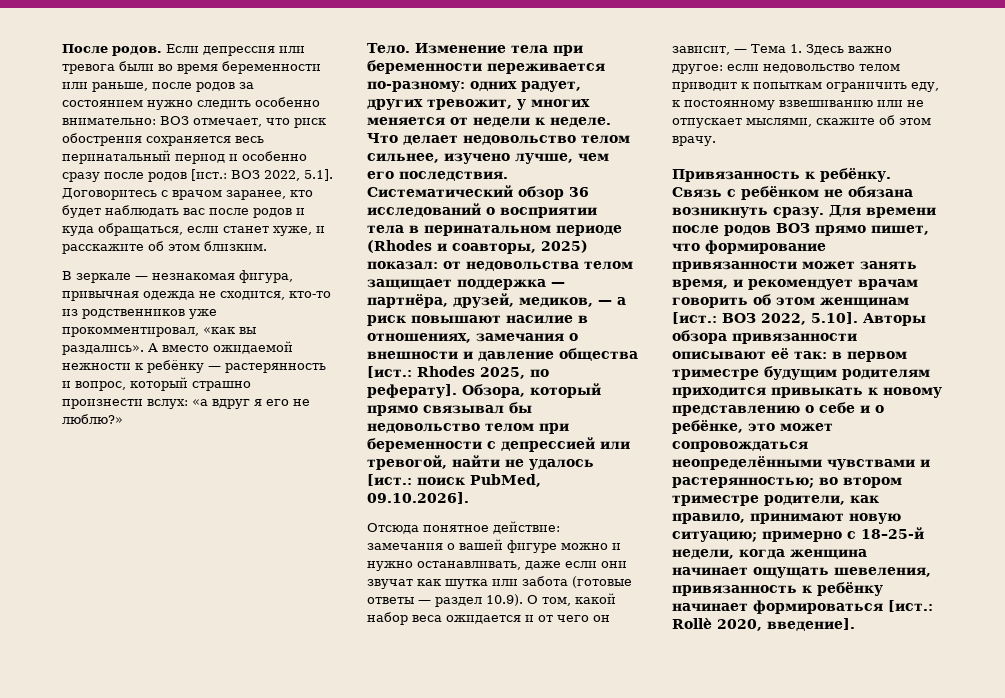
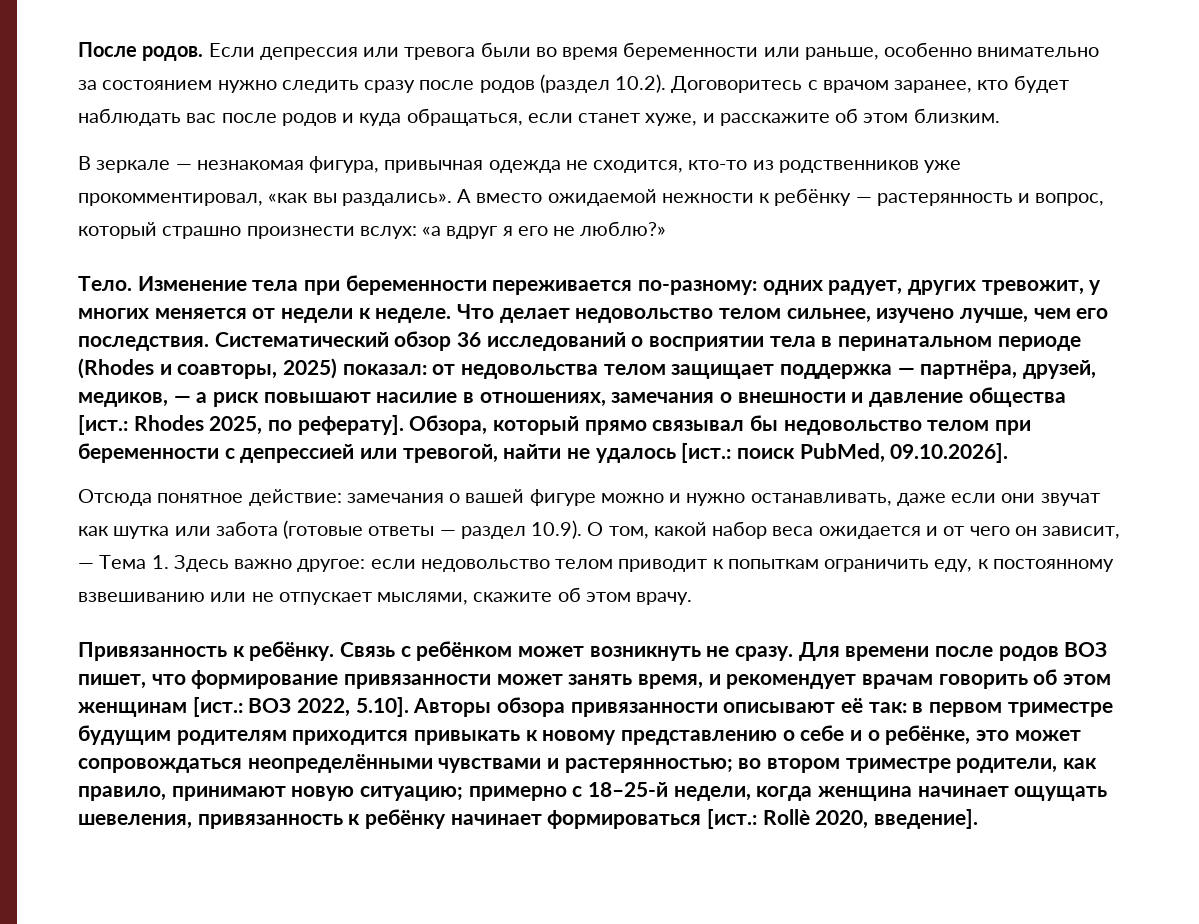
- Если депрессия или тревога были во время беременности или раньше, после родов за состоянием нужно следить особенно внимательно: ВОЗ отмечает, что риск обострения сохраняется весь перинатальный период и особенно сразу после родов [ист.: ВОЗ 2022, 5.1]. Договоритесь с врачом заранее, кто будет наблюдать вас после родов и куда обращаться, если станет хуже, и расскажите об этом близким.
+ Если депрессия или тревога были во время беременности или раньше, особенно внимательно за состоянием нужно следить сразу после родов (раздел 10.2). Договоритесь с врачом заранее, кто будет наблюдать вас после родов и куда обращаться, если станет хуже, и расскажите об этом близким.
- Связь с ребёнком не обязана возникнуть сразу.
+ Связь с ребёнком может возникнуть не сразу.
- Для времени после родов ВОЗ прямо пишет, что формирование привязанности может занять время, и рекомендует врачам говорить об этом женщинам [ист.:
+ Для времени после родов ВОЗ пишет, что формирование привязанности может занять время, и рекомендует врачам говорить об этом женщинам [ист.:

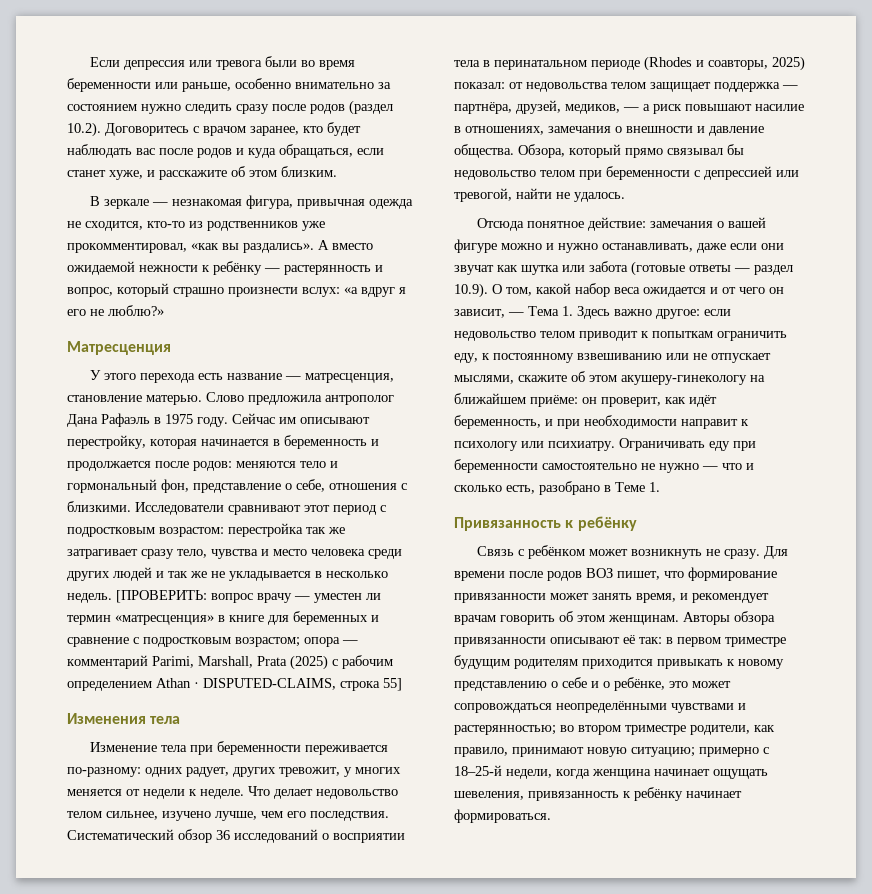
- После родов.
- Тело. Изменение тела при беременности переживается по-разному: одних радует, других тревожит, у многих меняется от недели к неделе.
+ Матресценция
+ У этого перехода есть название — матресценция, становление матерью. Слово предложила антрополог Дана Рафаэль в 1975 году. Сейчас им описывают перестройку, которая начинается в беременность и продолжается после родов: меняются тело и гормональный фон, представление о себе, отношения с близкими. Исследователи сравнивают этот период с подростковым возрастом: перестройка так же затрагивает сразу тело, чувства и место человека среди других людей и так же не укладывается в несколько недель. [ПРОВЕРИТЬ: вопрос врачу — уместен ли термин «матресценция» в книге для беременных и сравнение с подростковым возрастом; опора — комментарий Parimi, Marshall, Prata (2025) с рабочим определением Athan · DISPUTED-CLAIMS, строка 55]
+ Изменения тела
+ Изменение тела при беременности переживается по-разному: одних радует, других тревожит, у многих меняется от недели к неделе.
- Систематический обзор 36 исследований о восприятии тела в перинатальном периоде (Rhodes и соавторы, 2025) показал: от недовольства телом защищает поддержка — партнёра, друзей, медиков, — а риск повышают насилие в отношениях, замечания о внешности и давление общества [ист.: Rhodes 2025, по реферату].
+ Систематический обзор 36 исследований о восприятии тела в перинатальном периоде (Rhodes и соавторы, 2025) показал: от недовольства телом защищает поддержка — партнёра, друзей, медиков, — а риск повышают насилие в отношениях, замечания о внешности и давление общества.
- Обзора, который прямо связывал бы недовольство телом при беременности с депрессией или тревогой, найти не удалось [ист.: поиск PubMed, 09.10.2026].
+ Обзора, который прямо связывал бы недовольство телом при беременности с депрессией или тревогой, найти не удалось.
- Отсюда понятное действие: замечания о вашей фигуре можно и нужно останавливать, даже если они звучат как шутка или забота (готовые ответы — раздел 10.9). О том, какой набор веса ожидается и от чего он зависит, — Тема 1. Здесь важно другое: если недовольство телом приводит к попыткам ограничить еду, к постоянному взвешиванию или не отпускает мыслями, скажите об этом врачу.
+ Отсюда понятное действие: замечания о вашей фигуре можно и нужно останавливать, даже если они звучат как шутка или забота (готовые ответы — раздел 10.9). О том, какой набор веса ожидается и от чего он зависит, — Тема 1. Здесь важно другое: если недовольство телом приводит к попыткам ограничить еду, к постоянному взвешиванию или не отпускает мыслями, скажите об этом акушеру-гинекологу на ближайшем приёме: он проверит, как идёт беременность, и при необходимости направит к психологу или психиатру. Ограничивать еду при беременности самостоятельно не нужно — что и сколько есть, разобрано в Теме 1.
- Привязанность к ребёнку. Связь с ребёнком может возникнуть не сразу.
+ Привязанность к ребёнку
+ Связь с ребёнком может возникнуть не сразу.
- Для времени после родов ВОЗ пишет, что формирование привязанности может занять время, и рекомендует врачам говорить об этом женщинам [ист.: ВОЗ 2022, 5.10]. Авторы обзора привязанности описывают её так:
+ Для времени после родов ВОЗ пишет, что формирование привязанности может занять время, и рекомендует врачам говорить об этом женщинам. Авторы обзора привязанности описывают её так:
- примерно с 18–25-й недели, когда женщина начинает ощущать шевеления, привязанность к ребёнку начинает формироваться [ист.: Rollè 2020, введение].
+ примерно с 18–25-й недели, когда женщина начинает ощущать шевеления, привязанность к ребёнку начинает формироваться.

